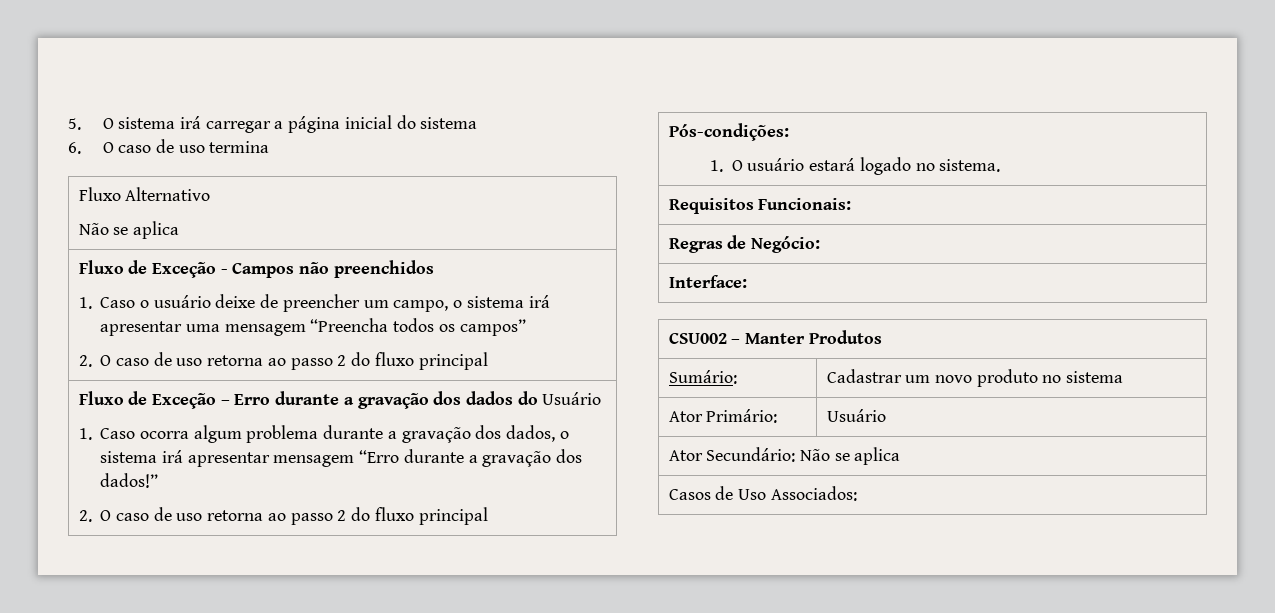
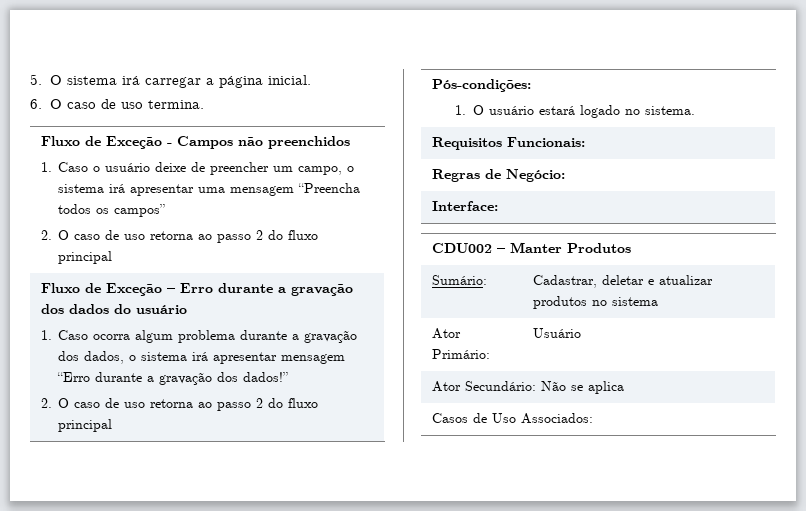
- 5. O sistema irá carregar a página inicial do sistema
+ 5. O sistema irá carregar a página inicial.
- 6. O caso de uso termina
- Fluxo Alternativo
- Não se aplica
+ 6. O caso de uso termina.
- Fluxo de Exceção – Erro durante a gravação dos dados do Usuário
+ Fluxo de Exceção – Erro durante a gravação dos dados do usuário
- CSU002 – Manter Produtos
+ CDU002 – Manter Produtos
- Sumário: | Cadastrar um novo produto no sistema
+ Sumário: | Cadastrar, deletar e atualizar produtos no sistema

